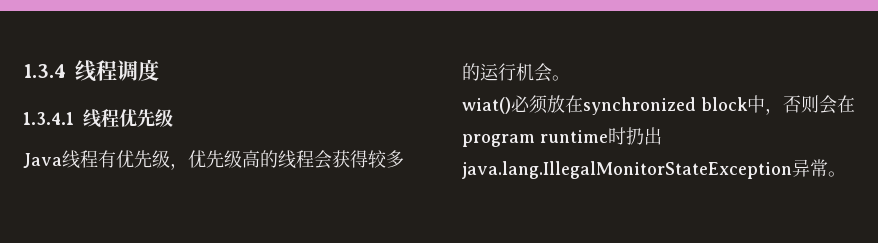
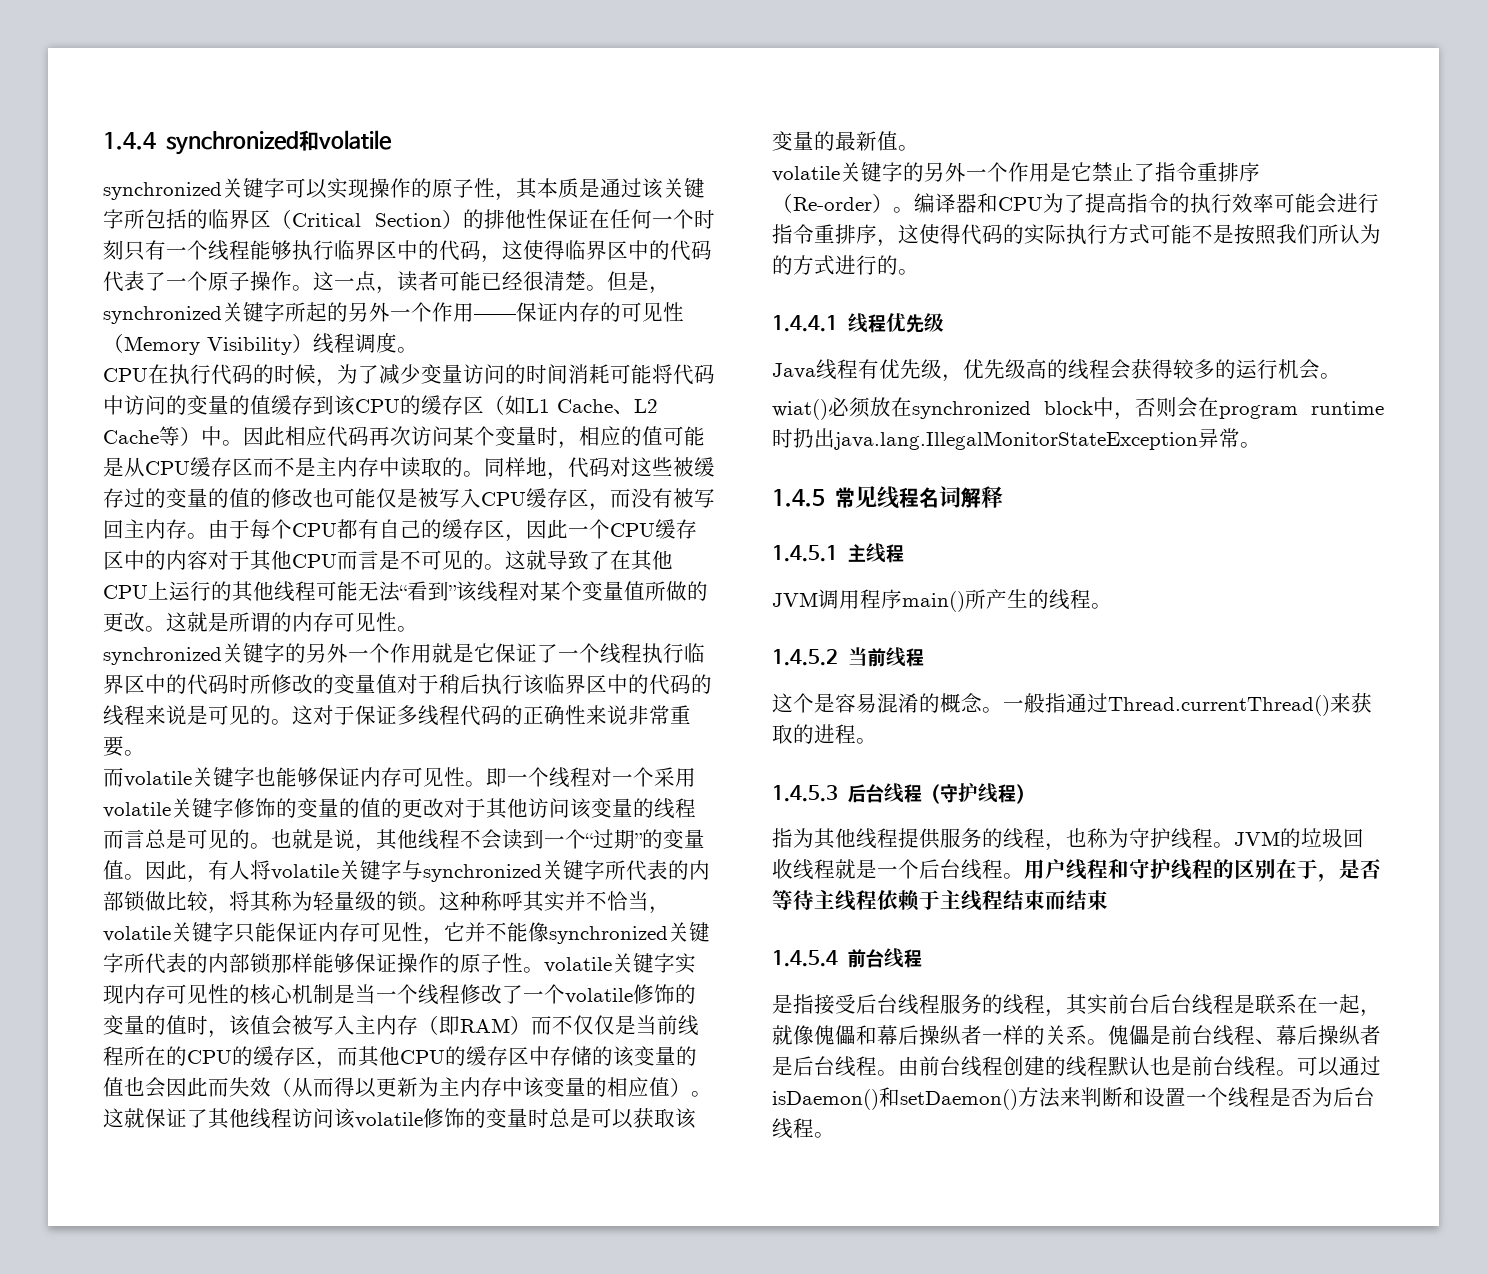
- 1.3.4线程调度
- 1.3.4.1线程优先级
+ 1.4.4 synchronized和volatile
+ synchronized关键字可以实现操作的原子性，其本质是通过该关键字所包括的临界区（Critical Section）的排他性保证在任何一个时刻只有一个线程能够执行临界区中的代码，这使得临界区中的代码代表了一个原子操作。这一点，读者可能已经很清楚。但是，synchronized关键字所起的另外一个作用——保证内存的可见性（Memory Visibility）线程调度。
+ CPU在执行代码的时候，为了减少变量访问的时间消耗可能将代码中访问的变量的值缓存到该CPU的缓存区（如L1 Cache、L2 Cache等）中。因此相应代码再次访问某个变量时，相应的值可能是从CPU缓存区而不是主内存中读取的。同样地，代码对这些被缓存过的变量的值的修改也可能仅是被写入CPU缓存区，而没有被写回主内存。由于每个CPU都有自己的缓存区，因此一个CPU缓存区中的内容对于其他CPU而言是不可见的。这就导致了在其他CPU上运行的其他线程可能无法“看到”该线程对某个变量值所做的更改。这就是所谓的内存可见性。
+ synchronized关键字的另外一个作用就是它保证了一个线程执行临界区中的代码时所修改的变量值对于稍后执行该临界区中的代码的线程来说是可见的。这对于保证多线程代码的正确性来说非常重要。
+ 而volatile关键字也能够保证内存可见性。即一个线程对一个采用volatile关键字修饰的变量的值的更改对于其他访问该变量的线程而言总是可见的。也就是说，其他线程不会读到一个“过期”的变量值。因此，有人将volatile关键字与synchronized关键字所代表的内部锁做比较，将其称为轻量级的锁。这种称呼其实并不恰当，volatile关键字只能保证内存可见性，它并不能像synchronized关键字所代表的内部锁那样能够保证操作的原子性。volatile关键字实现内存可见性的核心机制是当一个线程修改了一个volatile修饰的变量的值时，该值会被写入主内存（即RAM）而不仅仅是当前线程所在的CPU的缓存区，而其他CPU的缓存区中存储的该变量的值也会因此而失效（从而得以更新为主内存中该变量的相应值）。这就保证了其他线程访问该volatile修饰的变量时总是可以获取该变量的最新值。
+ volatile关键字的另外一个作用是它禁止了指令重排序（Re-order）。编译器和CPU为了提高指令的执行效率可能会进行指令重排序，这使得代码的实际执行方式可能不是按照我们所认为的方式进行的。
+ 1.4.4.1线程优先级
+ 1.4.5常见线程名词解释
+ 1.4.5.1主线程
+ JVM调用程序main()所产生的线程。
+ 1.4.5.2当前线程
+ 这个是容易混淆的概念。一般指通过Thread.currentThread()来获取的进程。
+ 1.4.5.3后台线程（守护线程）
+ 指为其他线程提供服务的线程，也称为守护线程。JVM的垃圾回收线程就是一个后台线程。用户线程和守护线程的区别在于，是否等待主线程依赖于主线程结束而结束
+ 1.4.5.4前台线程
+ 是指接受后台线程服务的线程，其实前台后台线程是联系在一起，就像傀儡和幕后操纵者一样的关系。傀儡是前台线程、幕后操纵者是后台线程。由前台线程创建的线程默认也是前台线程。可以通过isDaemon()和setDaemon()方法来判断和设置一个线程是否为后台线程。

